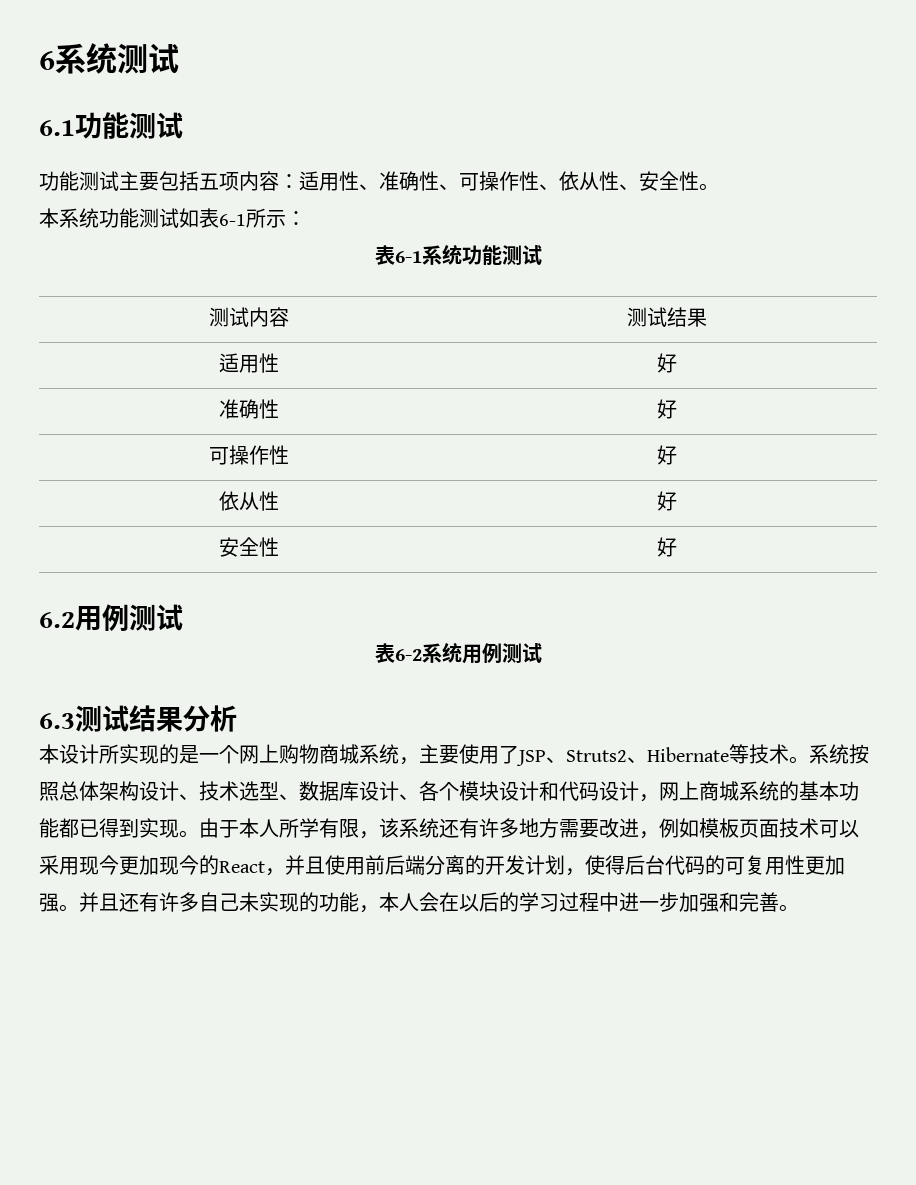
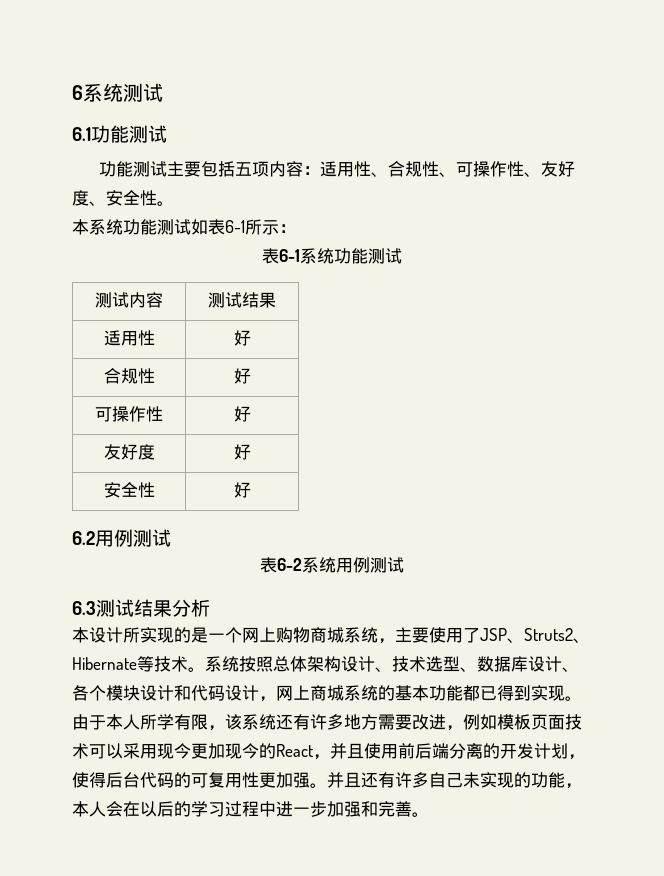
- 功能测试主要包括五项内容：适用性、准确性、可操作性、依从性、安全性。
+ 功能测试主要包括五项内容：适用性、合规性、可操作性、友好度、安全性。
- 准确性 | 好
+ 合规性 | 好
- 依从性 | 好
+ 友好度 | 好

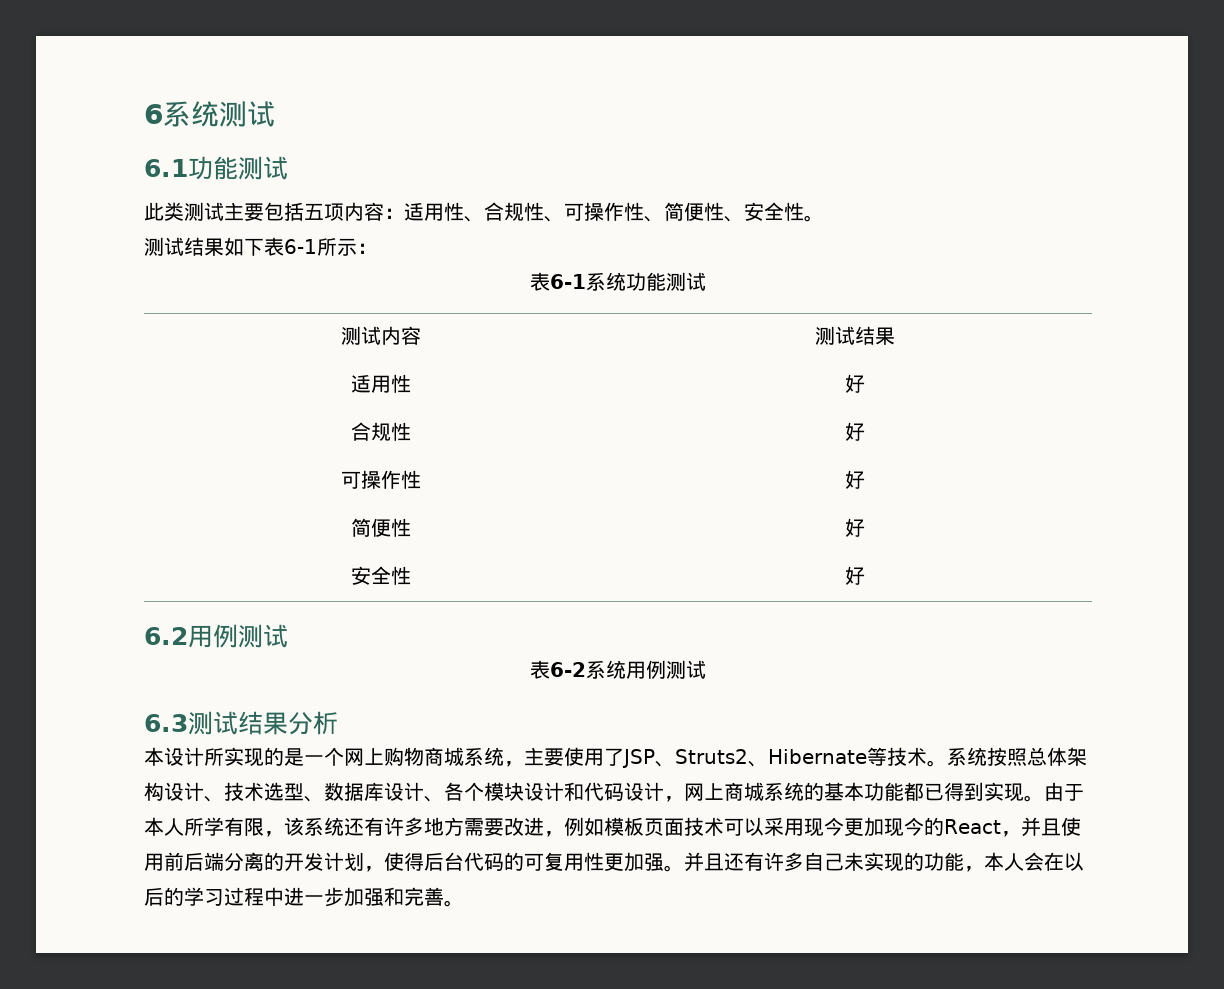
- 功能测试主要包括五项内容：适用性、合规性、可操作性、友好度、安全性。
+ 此类测试主要包括五项内容：适用性、合规性、可操作性、简便性、安全性。
- 本系统功能测试如表6-1所示：
+ 测试结果如下表6-1所示：
- 友好度 | 好
+ 简便性 | 好

